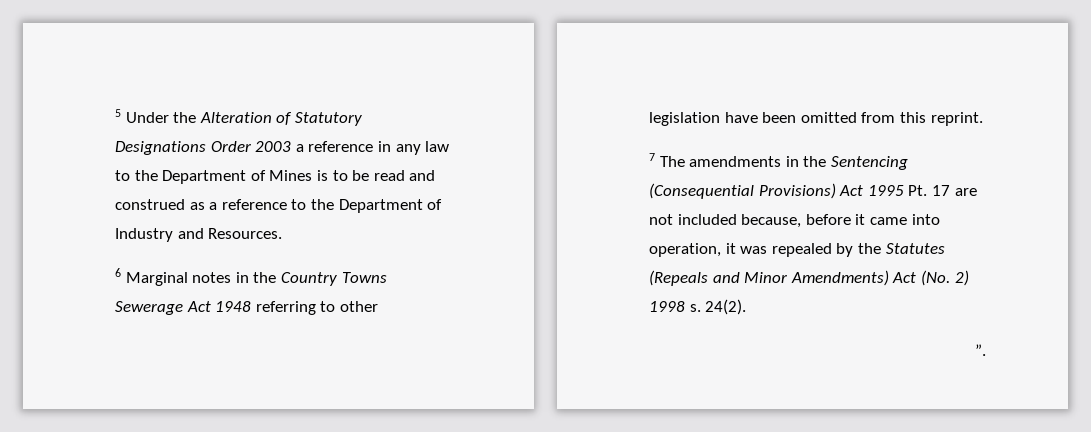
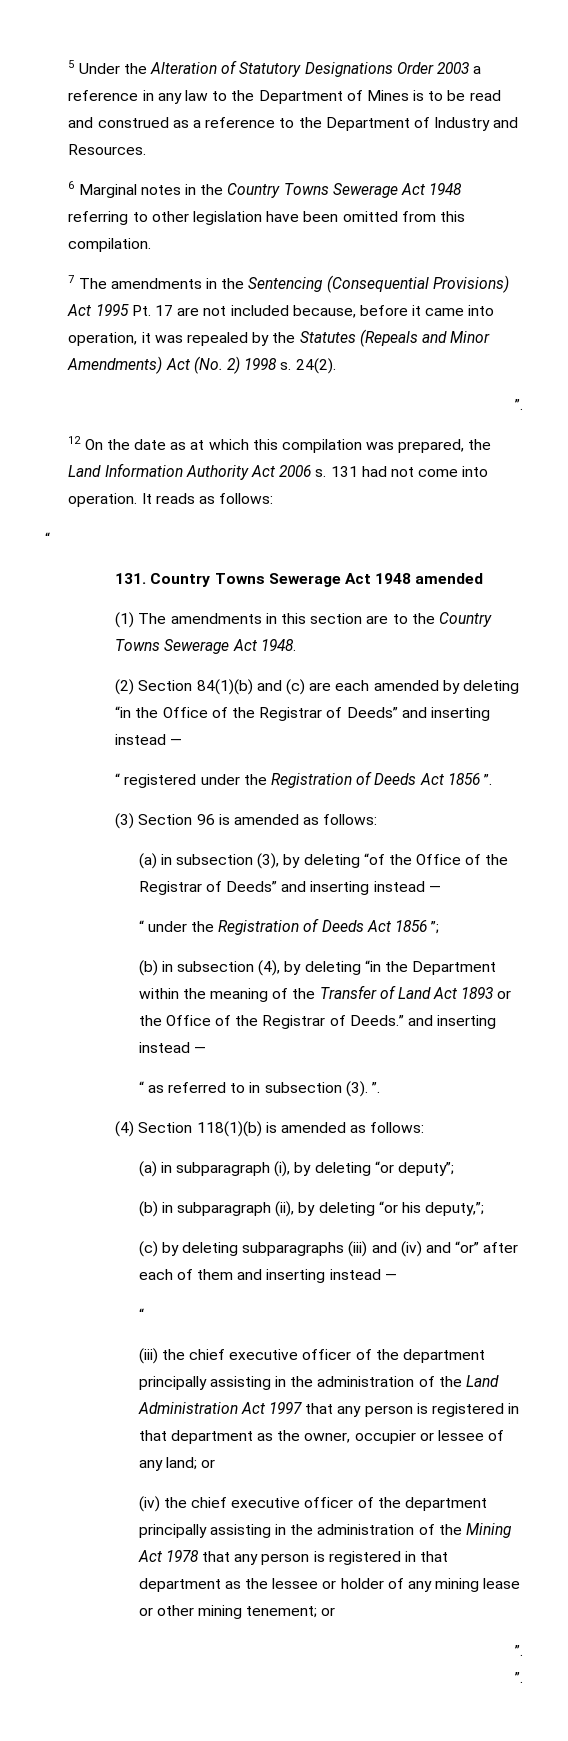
- 6 Marginal notes in the Country Towns Sewerage Act 1948 referring to other legislation have been omitted from this reprint.
+ 6 Marginal notes in the Country Towns Sewerage Act 1948 referring to other legislation have been omitted from this compilation.
+ 12 On the date as at which this compilation was prepared, the Land Information Authority Act 2006 s. 131 had not come into operation. It reads as follows:
+ “
+ 131. Country Towns Sewerage Act 1948 amended
+ (1) The amendments in this section are to the Country Towns Sewerage Act 1948.
+ (2) Section 84(1)(b) and (c) are each amended by deleting “in the Office of the Registrar of Deeds” and inserting instead —
+ “ registered under the Registration of Deeds Act 1856 ”.
+ (3) Section 96 is amended as follows:
+ (a) in subsection (3), by deleting “of the Office of the Registrar of Deeds” and inserting instead —
+ “ under the Registration of Deeds Act 1856 ”;
+ (b) in subsection (4), by deleting “in the Department within the meaning of the Transfer of Land Act 1893 or the Office of the Registrar of Deeds.” and inserting instead —
+ “ as referred to in subsection (3). ”.
+ (4) Section 118(1)(b) is amended as follows:
+ (a) in subparagraph (i), by deleting “or deputy”;
+ (b) in subparagraph (ii), by deleting “or his deputy,”;
+ (c) by deleting subparagraphs (iii) and (iv) and “or” after each of them and inserting instead —
+ “
+ (iii) the chief executive officer of the department principally assisting in the administration of the Land Administration Act 1997 that any person is registered in that department as the owner, occupier or lessee of any land; or
+ (iv) the chief executive officer of the department principally assisting in the administration of the Mining Act 1978 that any person is registered in that department as the lessee or holder of any mining lease or other mining tenement; or
+ ”.
+ ”.

